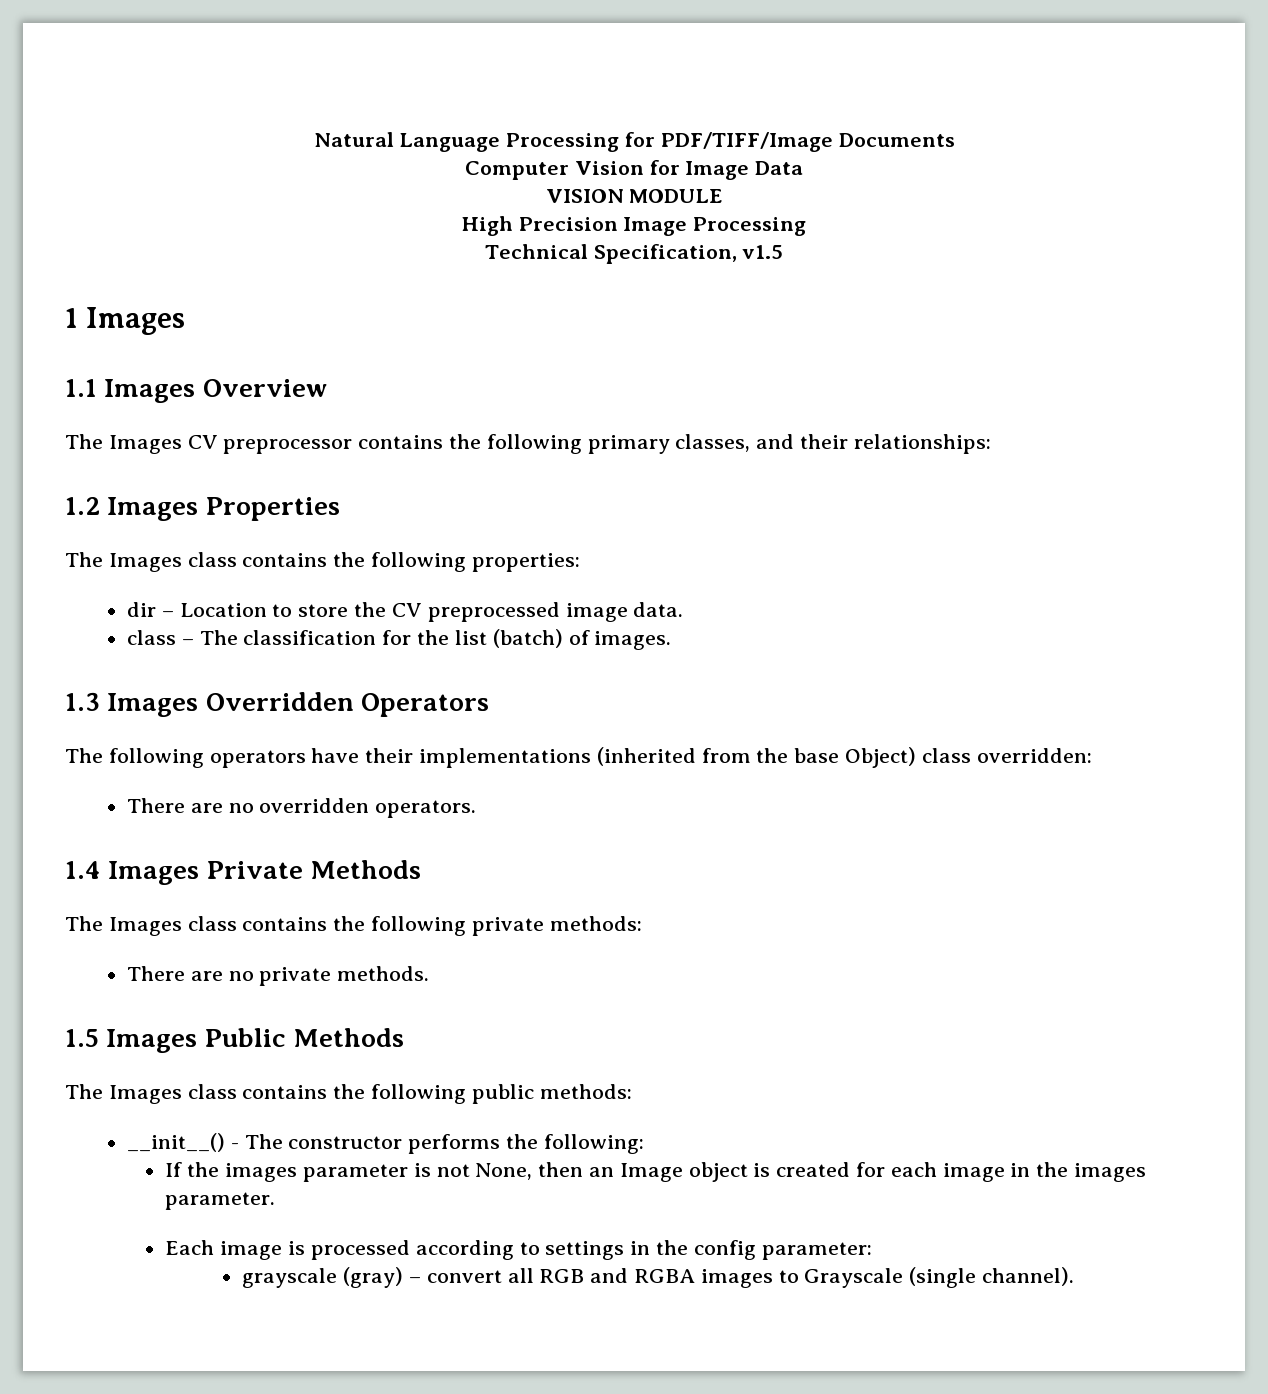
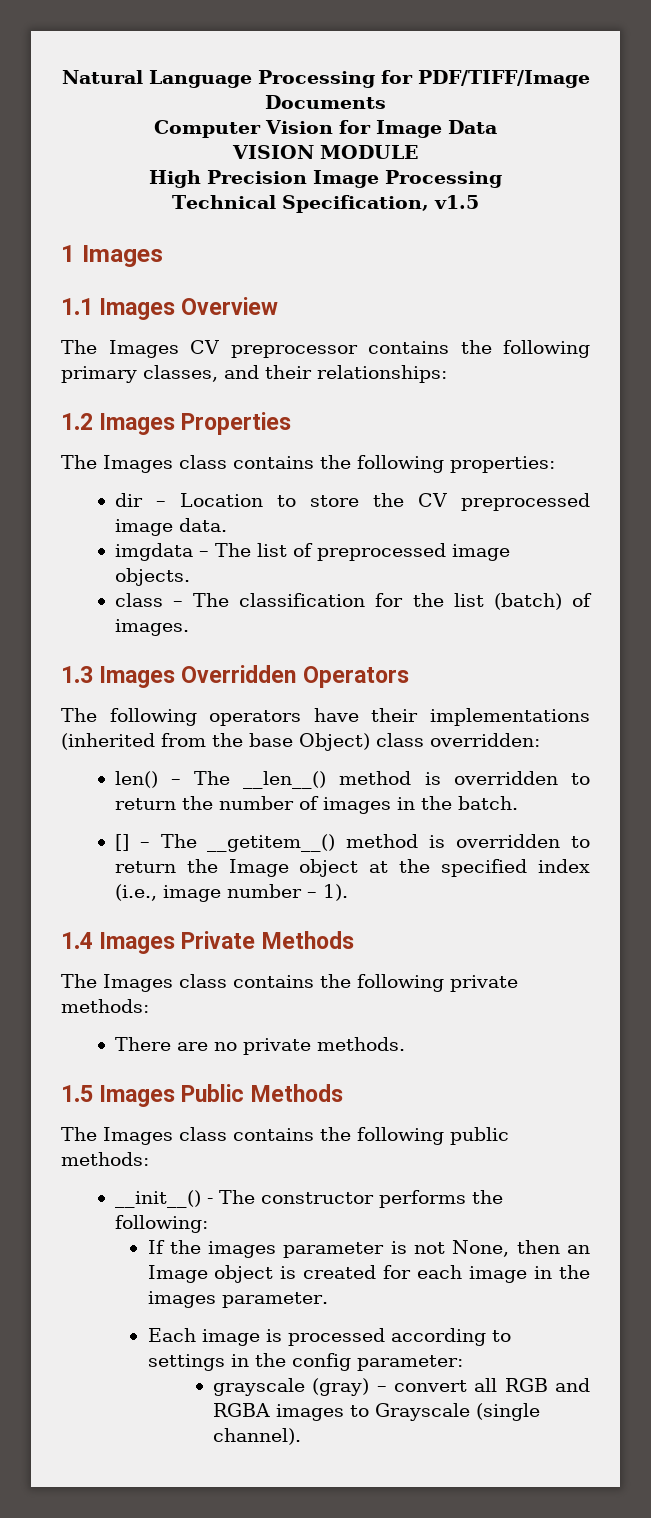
+ imgdata – The list of preprocessed image objects.
- There are no overridden operators.
+ len() – The __len__() method is overridden to return the number of images in the batch.
+ [] – The __getitem__() method is overridden to return the Image object at the specified index (i.e., image number – 1).

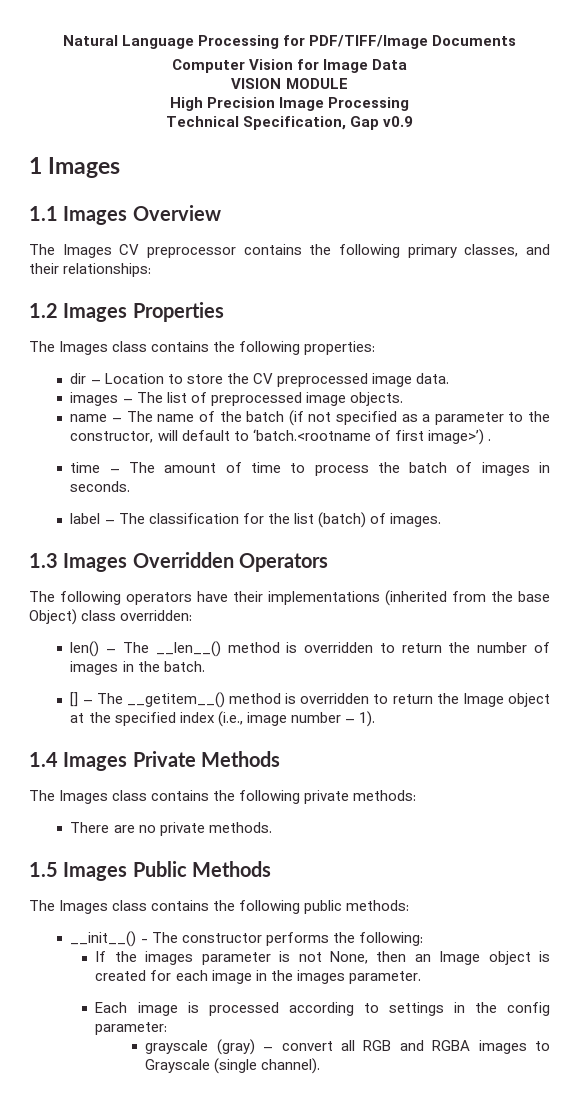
- Technical Specification, v1.5
+ Technical Specification, Gap v0.9
- imgdata – The list of preprocessed image objects.
+ images – The list of preprocessed image objects.
- class – The classification for the list (batch) of images.
+ name – The name of the batch (if not specified as a parameter to the constructor, will default to ‘batch.<rootname of first image>’) .
+ time – The amount of time to process the batch of images in seconds.
+ label – The classification for the list (batch) of images.

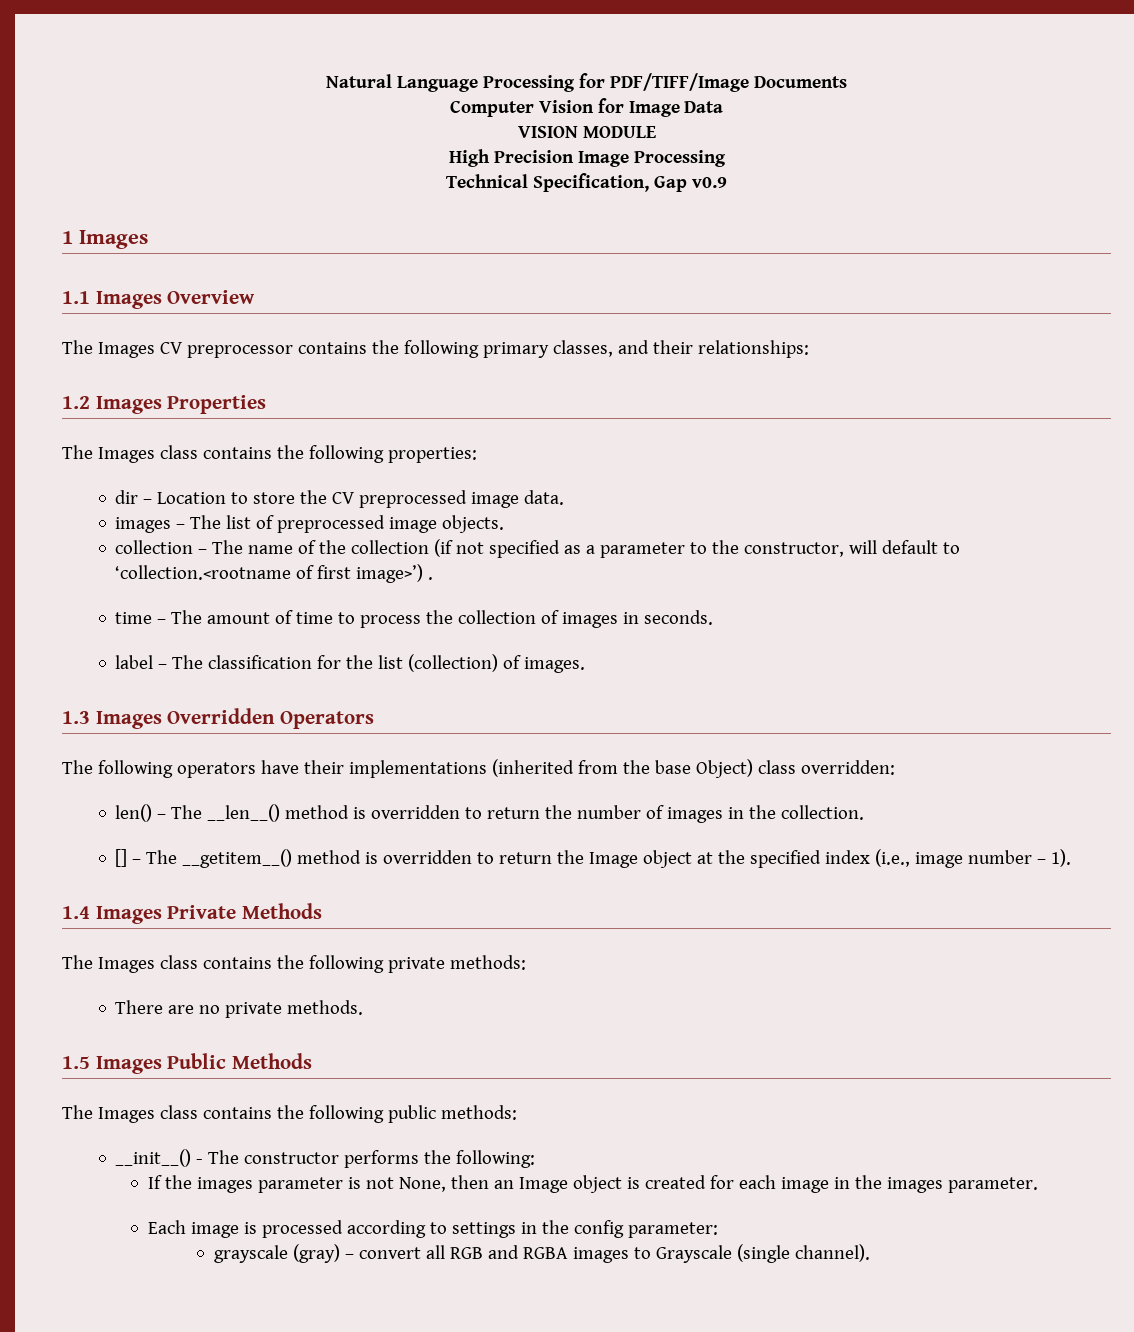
- name – The name of the batch (if not specified as a parameter to the constructor, will default to ‘batch.<rootname of first image>’) .
+ collection – The name of the collection (if not specified as a parameter to the constructor, will default to ‘collection.<rootname of first image>’) .
- time – The amount of time to process the batch of images in seconds.
+ time – The amount of time to process the collection of images in seconds.
- label – The classification for the list (batch) of images.
+ label – The classification for the list (collection) of images.
- len() – The __len__() method is overridden to return the number of images in the batch.
+ len() – The __len__() method is overridden to return the number of images in the collection.

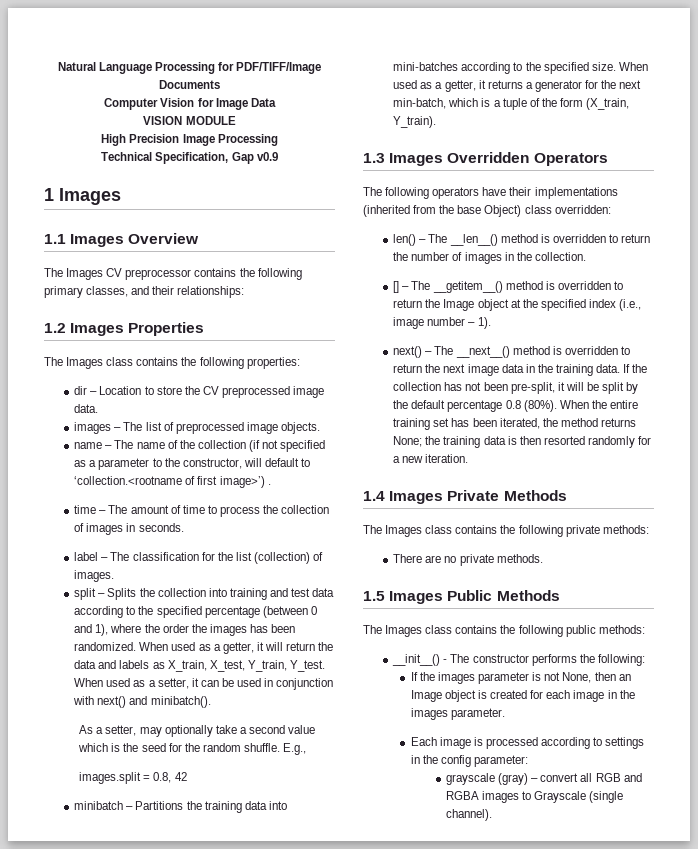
- collection – The name of the collection (if not specified as a parameter to the constructor, will default to ‘collection.<rootname of first image>’) .
+ name – The name of the collection (if not specified as a parameter to the constructor, will default to ‘collection.<rootname of first image>’) .
+ split – Splits the collection into training and test data according to the specified percentage (between 0 and 1), where the order the images has been randomized. When used as a getter, it will return the data and labels as X_train, X_test, Y_train, Y_test. When used as a setter, it can be used in conjunction with next() and minibatch().
+ As a setter, may optionally take a second value which is the seed for the random shuffle. E.g.,
+ images.split = 0.8, 42
+ minibatch – Partitions the training data into mini-batches according to the specified size. When used as a getter, it returns a generator for the next min-batch, which is a tuple of the form (X_train, Y_train).
+ next() – The __next__() method is overridden to return the next image data in the training data. If the collection has not been pre-split, it will be split by the default percentage 0.8 (80%). When the entire training set has been iterated, the method returns None; the training data is then resorted randomly for a new iteration.

